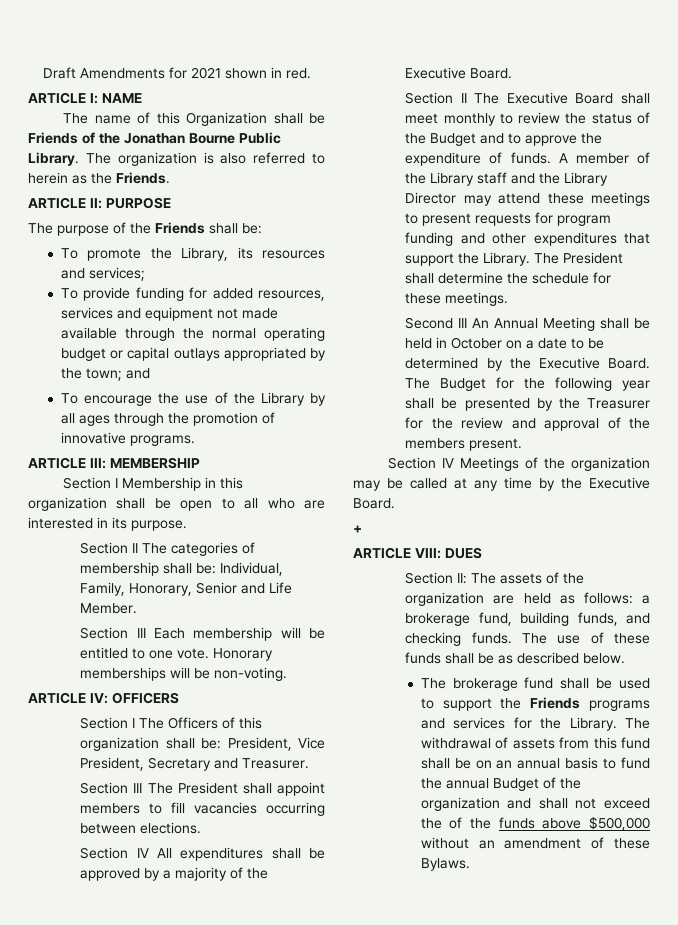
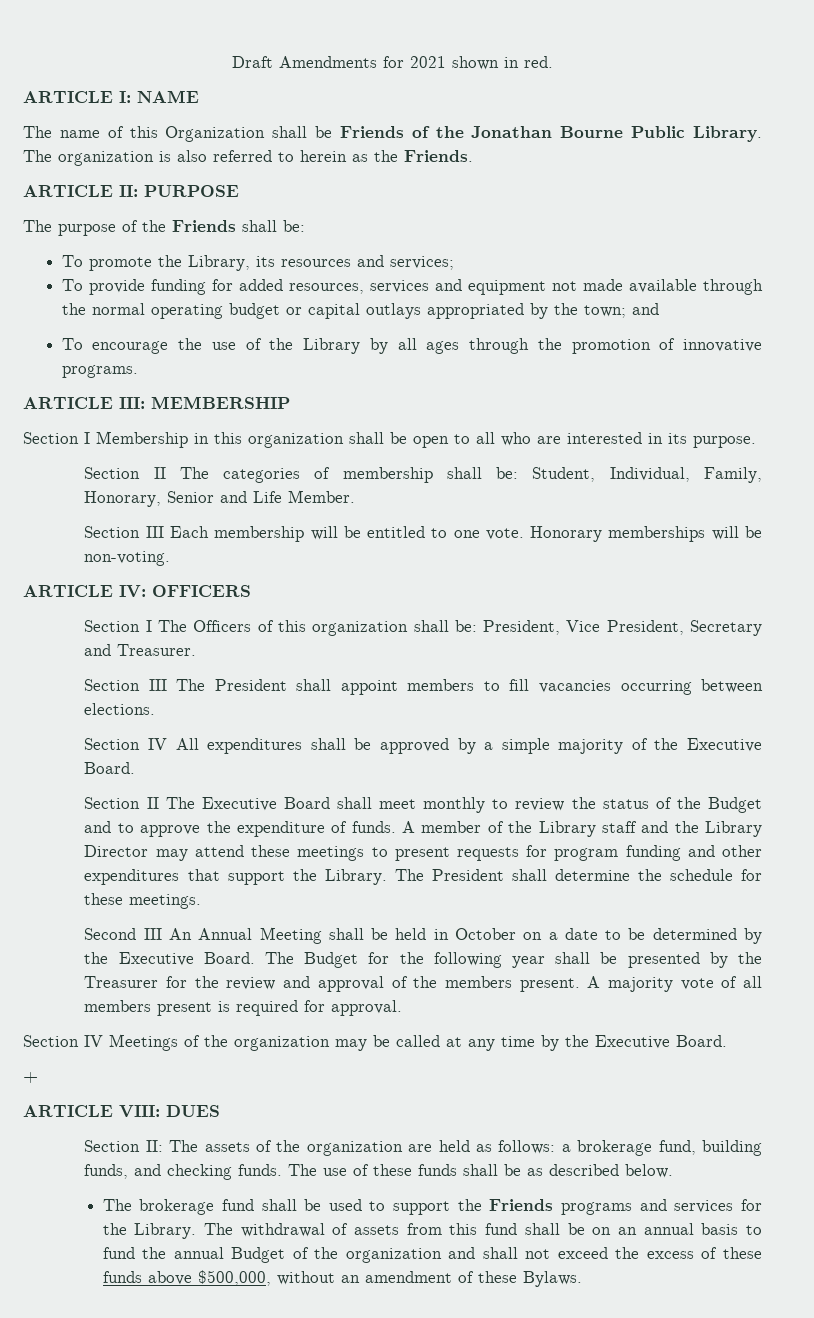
- Section II The categories of membership shall be: Individual, Family, Honorary, Senior and Life Member.
+ Section II The categories of membership shall be: Student, Individual, Family, Honorary, Senior and Life Member.
- Section IV All expenditures shall be approved by a majority of the Executive Board.
+ Section IV All expenditures shall be approved by a simple majority of the Executive Board.
+ A majority vote of all members present is required for approval.
- The withdrawal of assets from this fund shall be on an annual basis to fund the annual Budget of the organization and shall not exceed the of the funds above $500,000 without an amendment of these Bylaws.
+ The withdrawal of assets from this fund shall be on an annual basis to fund the annual Budget of the organization and shall not exceed the excess of these funds above $500,000, without an amendment of these Bylaws.

